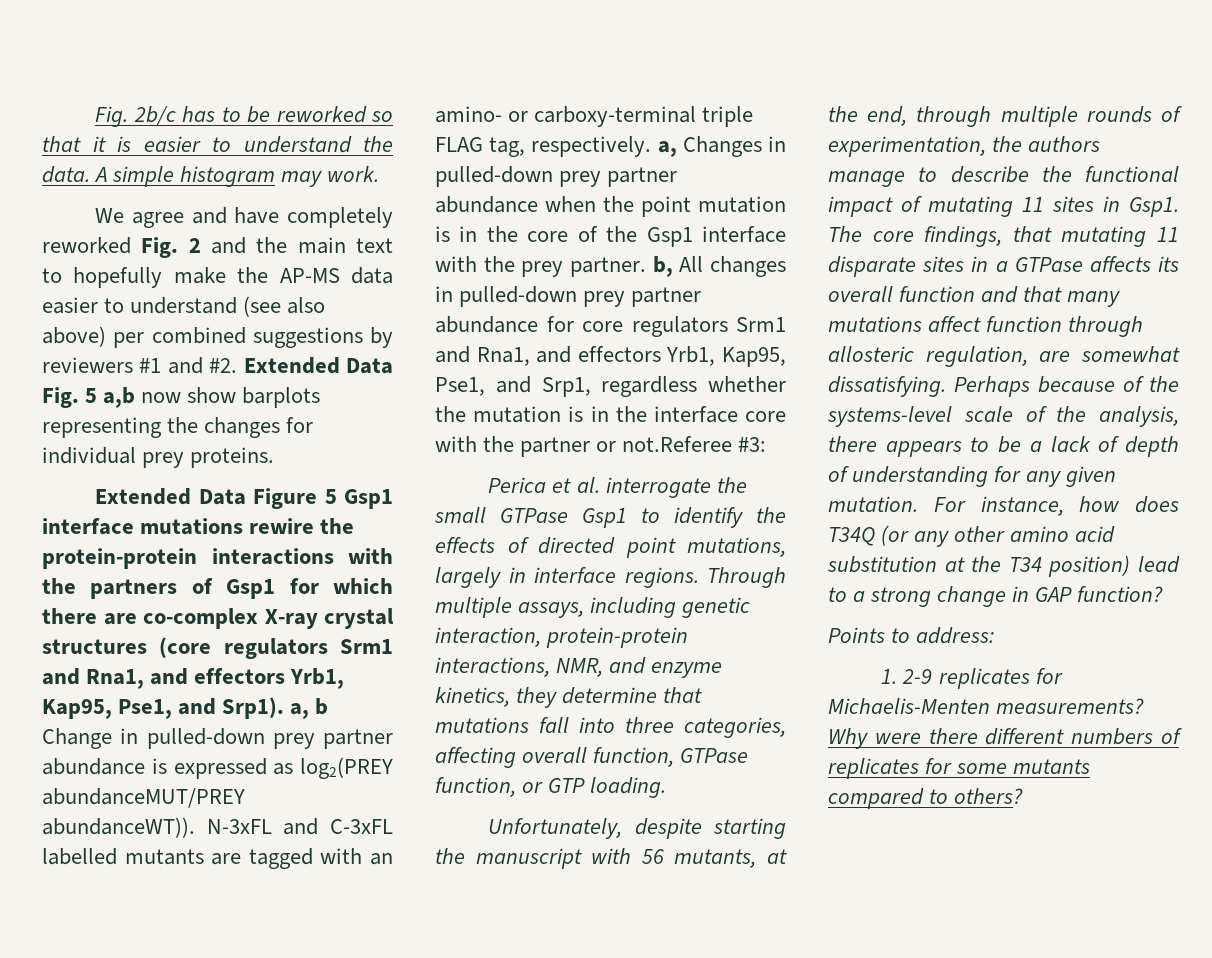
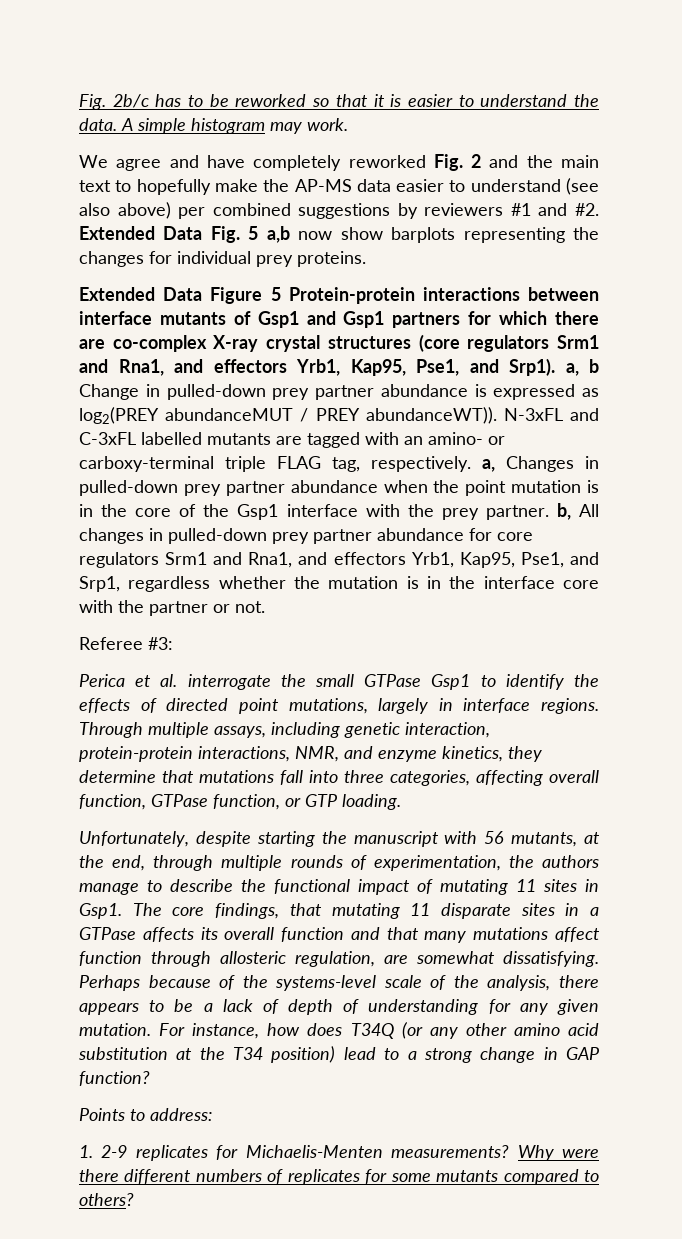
- Extended Data Figure 5 Gsp1 interface mutations rewire the protein-protein interactions with the partners of Gsp1 for which there are co-complex X-ray crystal structures (core regulators Srm1 and Rna1, and effectors Yrb1, Kap95, Pse1, and Srp1). a, b Change in pulled-down prey partner abundance is expressed as log2(PREY abundanceMUT/PREY abundanceWT)).
+ Extended Data Figure 5 Protein-protein interactions between interface mutants of Gsp1 and Gsp1 partners for which there are co-complex X-ray crystal structures (core regulators Srm1 and Rna1, and effectors Yrb1, Kap95, Pse1, and Srp1). a, b Change in pulled-down prey partner abundance is expressed as log2(PREY abundanceMUT / PREY abundanceWT)).
- N-3xFL and C-3xFL labelled mutants are tagged with an amino- or carboxy-terminal triple FLAG tag, respectively. a, Changes in pulled-down prey partner abundance when the point mutation is in the core of the Gsp1 interface with the prey partner. b, All changes in pulled-down prey partner abundance for core regulators Srm1 and Rna1, and effectors Yrb1, Kap95, Pse1, and Srp1, regardless whether the mutation is in the interface core with the partner or not.Referee #3:
+ N-3xFL and C-3xFL labelled mutants are tagged with an amino- or carboxy-terminal triple FLAG tag, respectively. a, Changes in pulled-down prey partner abundance when the point mutation is in the core of the Gsp1 interface with the prey partner. b, All changes in pulled-down prey partner abundance for core regulators Srm1 and Rna1, and effectors Yrb1, Kap95, Pse1, and Srp1, regardless whether the mutation is in the interface core with the partner or not.
+ Referee #3:

